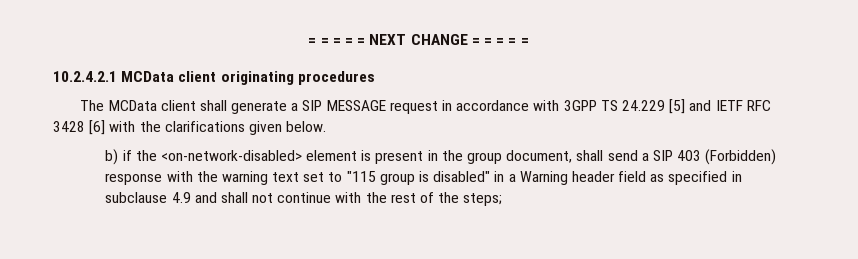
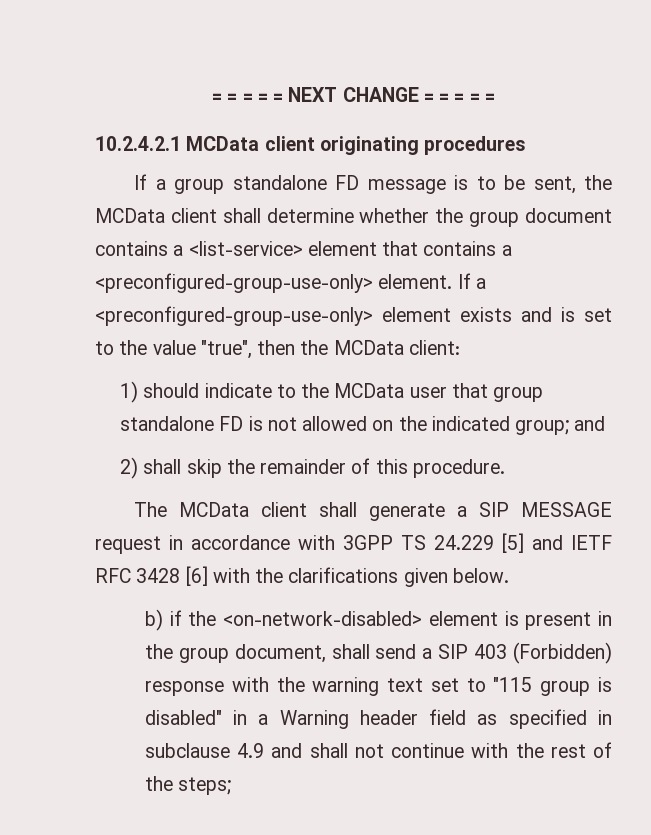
+ If a group standalone FD message is to be sent, the MCData client shall determine whether the group document contains a <list-service> element that contains a <preconfigured-group-use-only> element. If a <preconfigured-group-use-only> element exists and is set to the value "true", then the MCData client:
+ 1) should indicate to the MCData user that group standalone FD is not allowed on the indicated group; and
+ 2) shall skip the remainder of this procedure.

